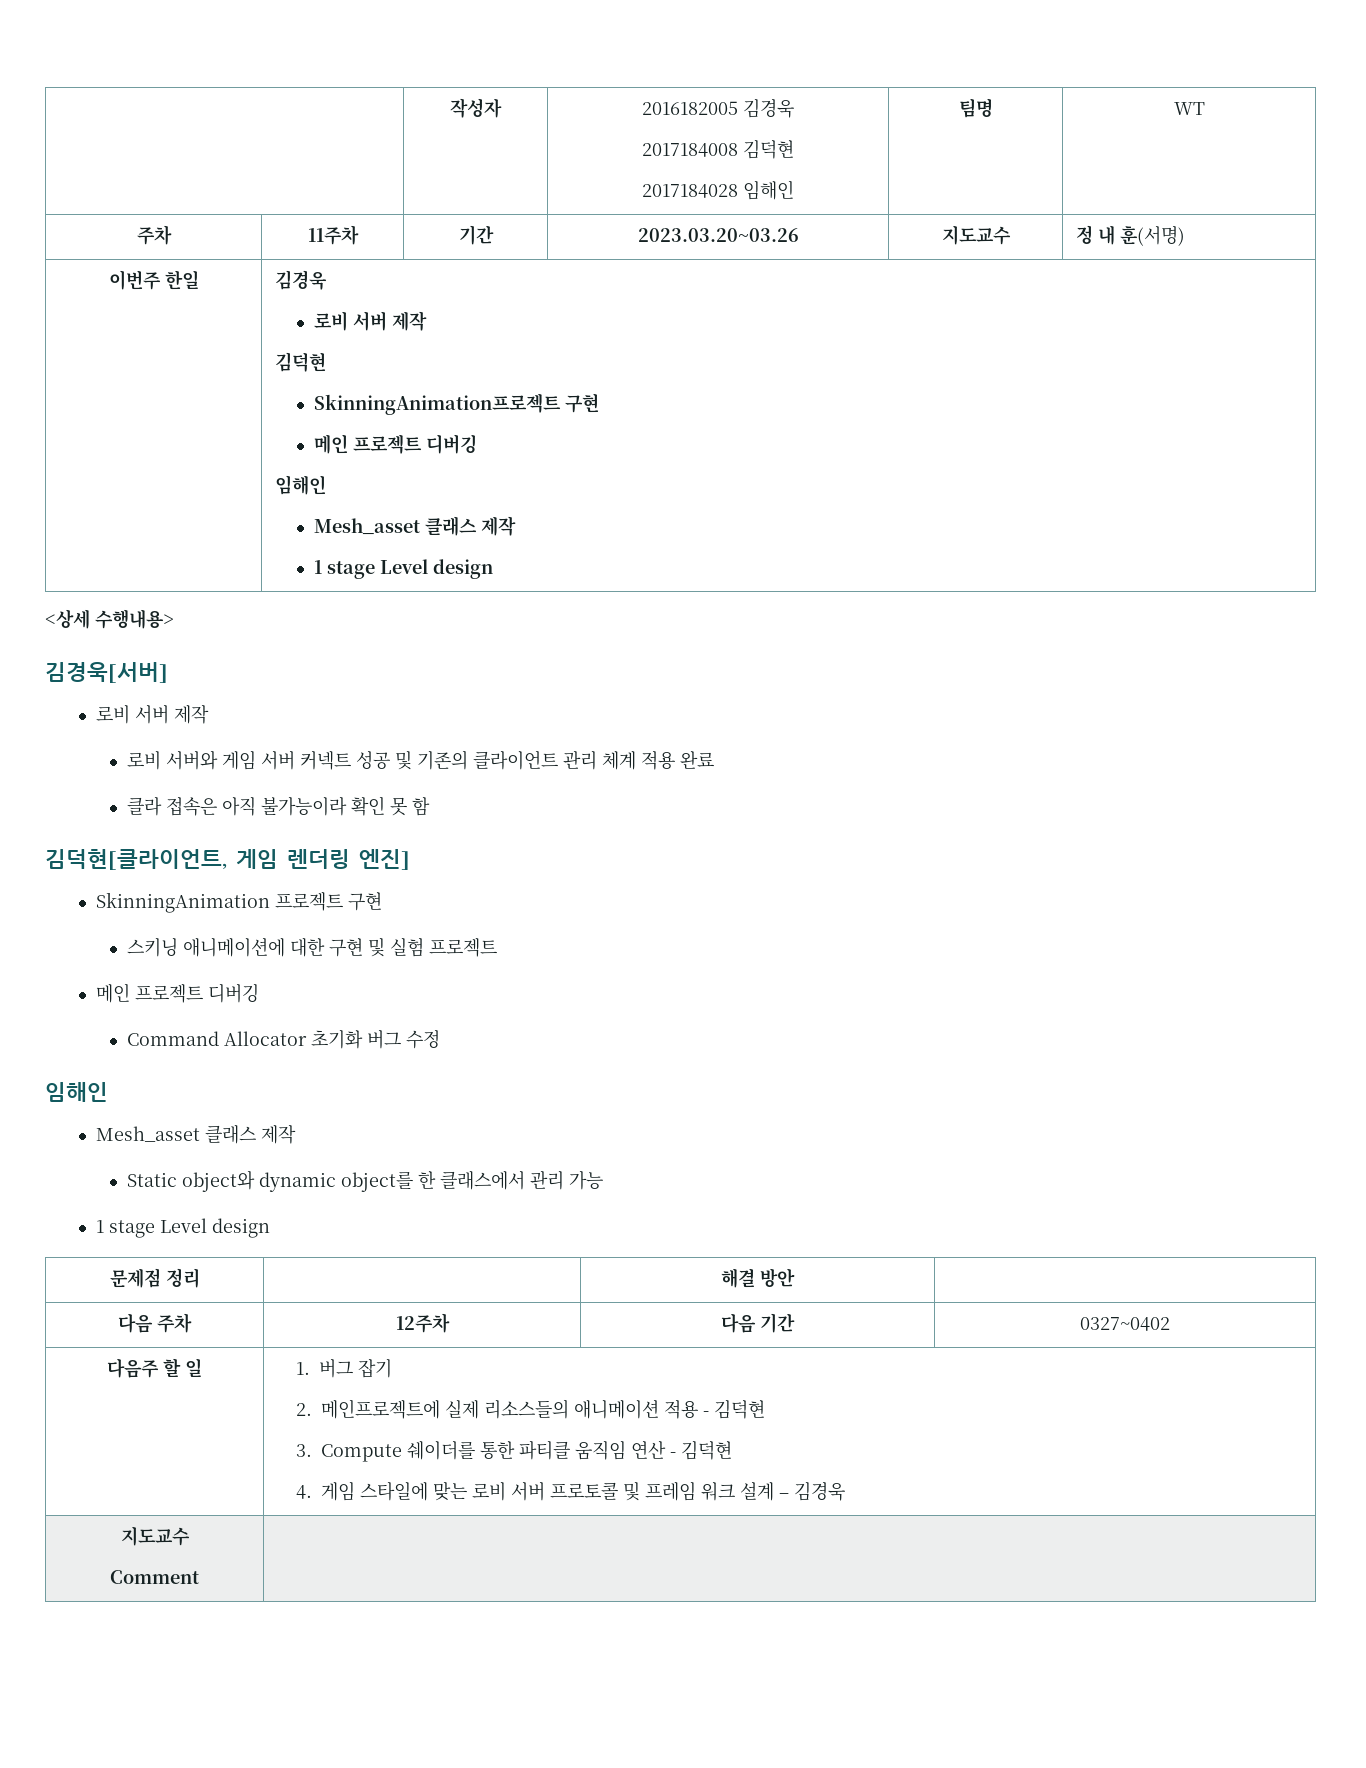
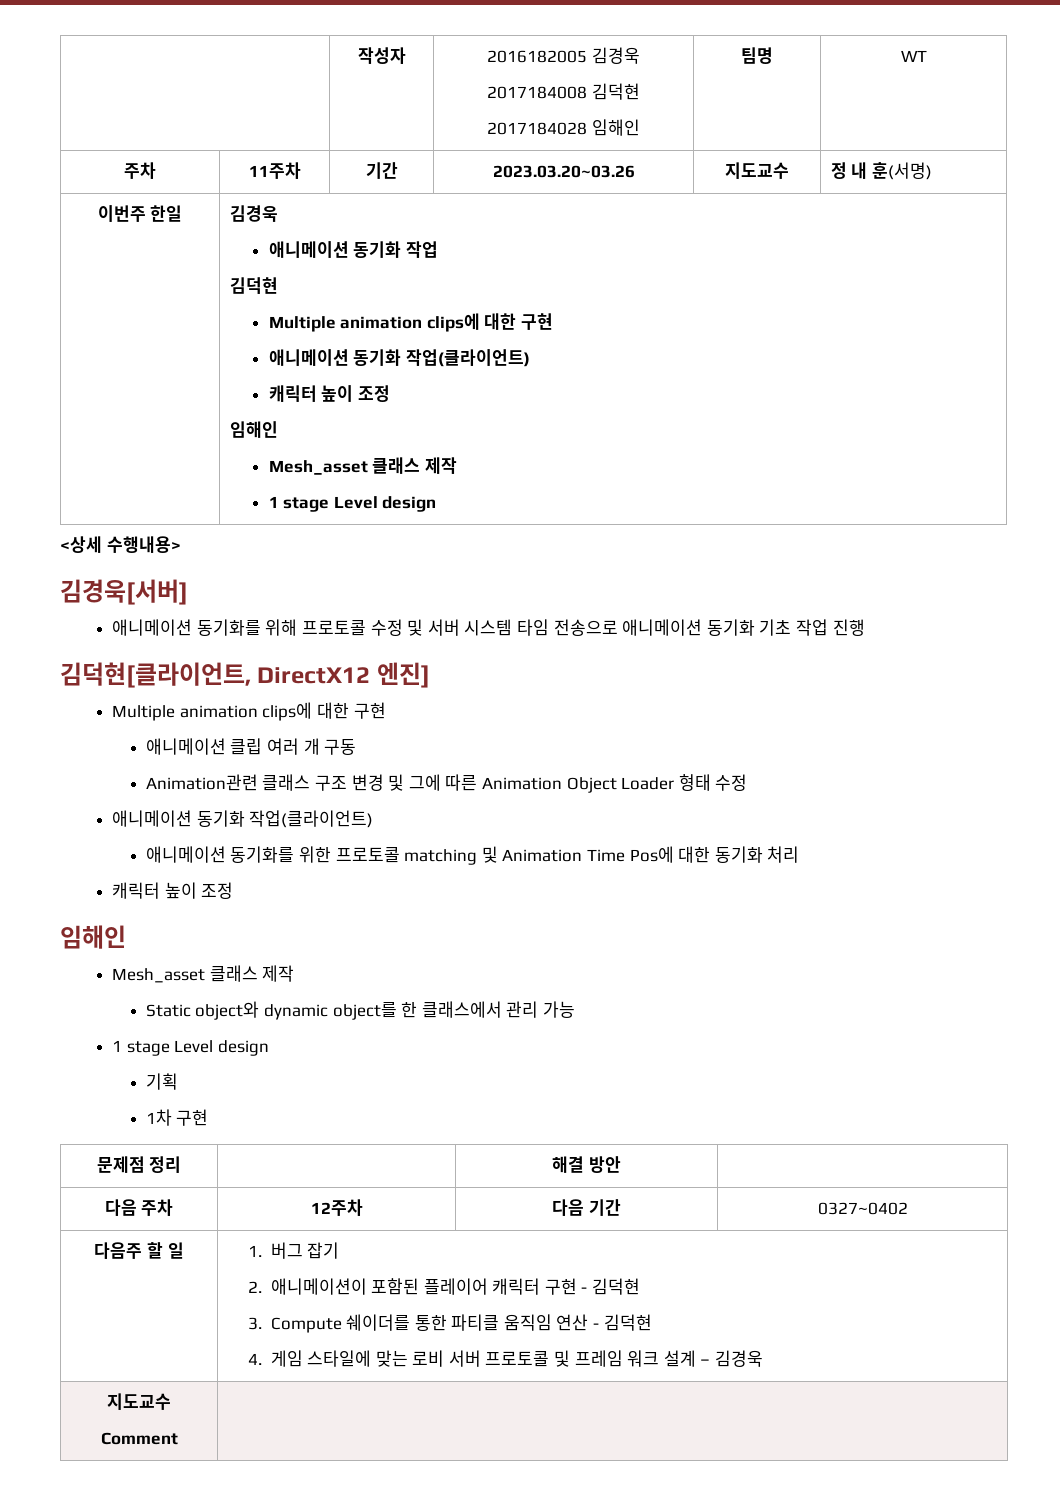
  이번주 한일 | 김경욱
- 로비 서버 제작
+ 애니메이션 동기화 작업
  김덕현
- SkinningAnimation프로젝트 구현
- 메인 프로젝트 디버깅
+ Multiple animation clips에 대한 구현
+ 애니메이션 동기화 작업(클라이언트)
+ 캐릭터 높이 조정
  김경욱[서버]
- 로비 서버 제작
- 로비 서버와 게임 서버 커넥트 성공 및 기존의 클라이언트 관리 체계 적용 완료
- 클라 접속은 아직 불가능이라 확인 못 함
+ 애니메이션 동기화를 위해 프로토콜 수정 및 서버 시스템 타임 전송으로 애니메이션 동기화 기초 작업 진행
- 김덕현[클라이언트, 게임 렌더링 엔진]
- SkinningAnimation 프로젝트 구현
- 스키닝 애니메이션에 대한 구현 및 실험 프로젝트
- 메인 프로젝트 디버깅
- Command Allocator 초기화 버그 수정
+ 김덕현[클라이언트, DirectX12 엔진]
+ Multiple animation clips에 대한 구현
+ 애니메이션 클립 여러 개 구동
+ Animation관련 클래스 구조 변경 및 그에 따른 Animation Object Loader 형태 수정
+ 애니메이션 동기화 작업(클라이언트)
+ 애니메이션 동기화를 위한 프로토콜 matching 및 Animation Time Pos에 대한 동기화 처리
+ 캐릭터 높이 조정
+ 기획
+ 1차 구현
  다음주 할 일 | 1. 버그 잡기
- 2. 메인프로젝트에 실제 리소스들의 애니메이션 적용 - 김덕현
+ 2. 애니메이션이 포함된 플레이어 캐릭터 구현 - 김덕현

